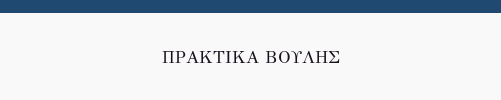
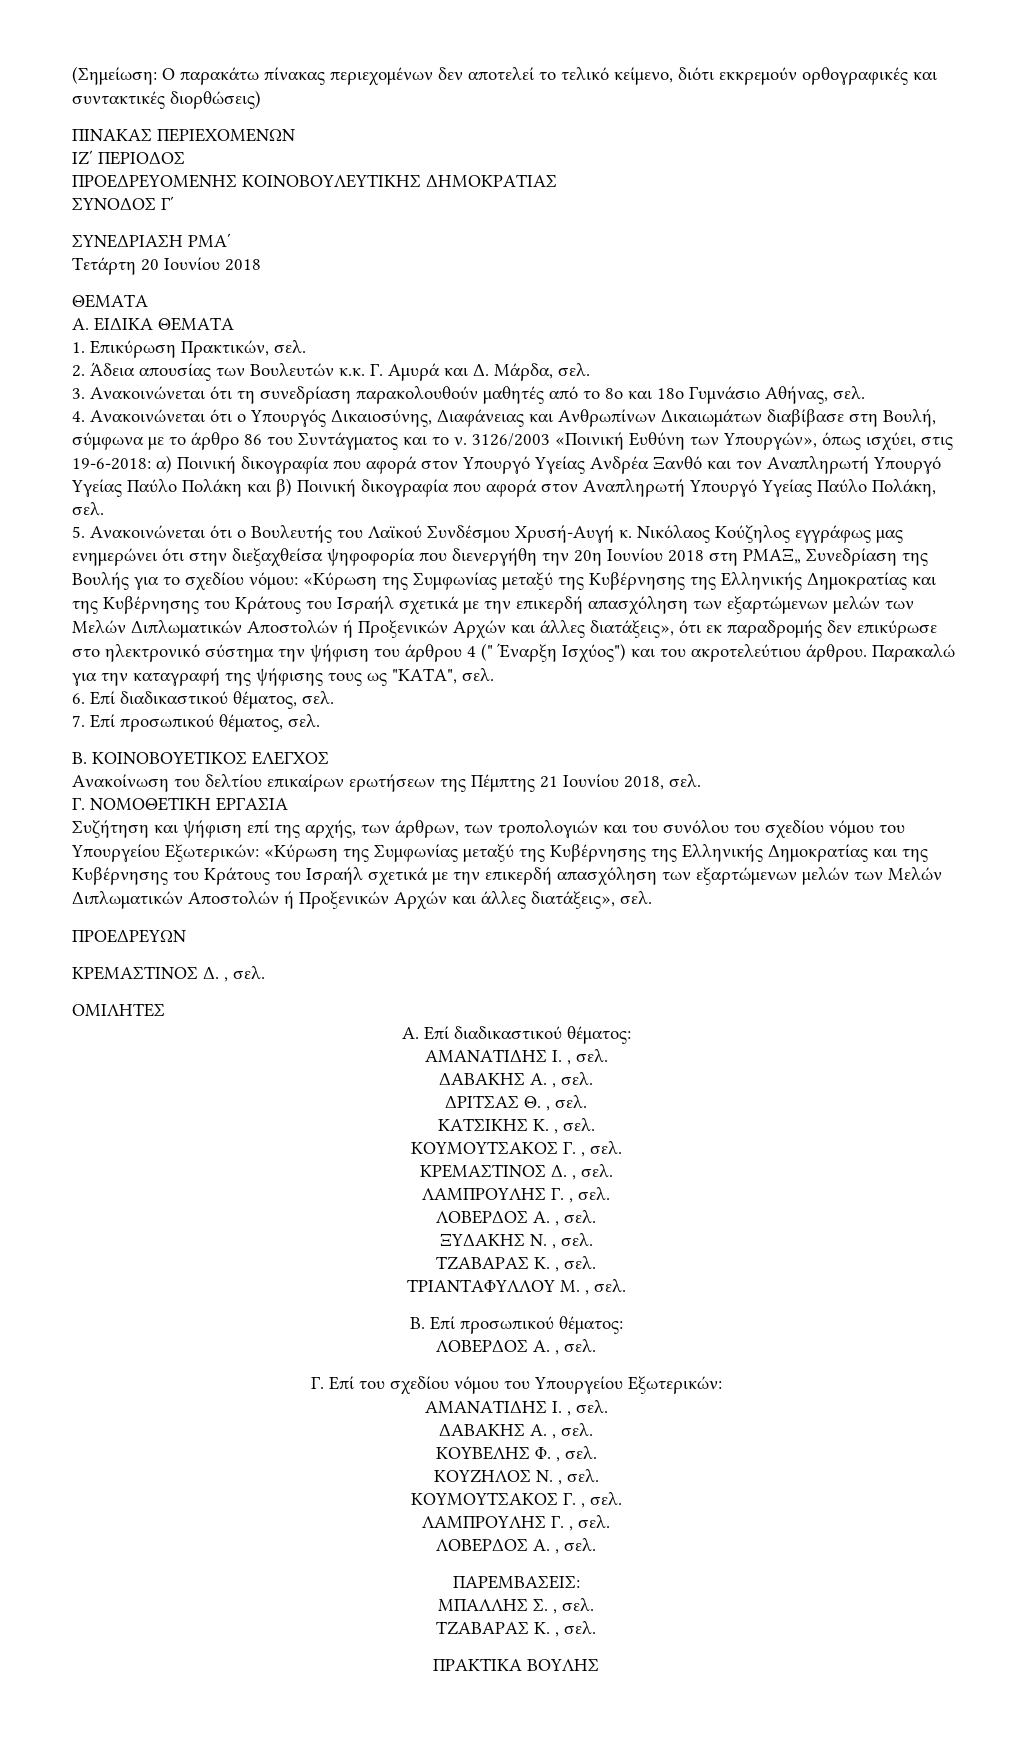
+ (Σημείωση: Ο παρακάτω πίνακας περιεχομένων δεν αποτελεί το τελικό κείμενο, διότι εκκρεμούν ορθογραφικές και συντακτικές διορθώσεις)
+ ΠΙΝΑΚΑΣ ΠΕΡΙΕΧΟΜΕΝΩΝ
+ ΙΖ΄ ΠΕΡΙΟΔΟΣ
+ ΠΡΟΕΔΡΕΥΟΜΕΝΗΣ ΚΟΙΝΟΒΟΥΛΕΥΤΙΚΗΣ ΔΗΜΟΚΡΑΤΙΑΣ
+ ΣΥΝΟΔΟΣ Γ΄
+ ΣΥΝΕΔΡΙΑΣΗ ΡΜΑ΄
+ Τετάρτη 20 Ιουνίου 2018
+ ΘΕΜΑΤΑ
+ Α. ΕΙΔΙΚΑ ΘΕΜΑΤΑ
+ 1. Επικύρωση Πρακτικών, σελ.
+ 2. Άδεια απουσίας των Βουλευτών κ.κ. Γ. Αμυρά και Δ. Μάρδα, σελ.
+ 3. Ανακοινώνεται ότι τη συνεδρίαση παρακολουθούν μαθητές από το 8ο και 18ο Γυμνάσιο Αθήνας, σελ.
+ 4. Ανακοινώνεται ότι ο Υπουργός Δικαιοσύνης, Διαφάνειας και Ανθρωπίνων Δικαιωμάτων διαβίβασε στη Βουλή, σύμφωνα με το άρθρο 86 του Συντάγματος και το ν. 3126/2003 «Ποινική Ευθύνη των Υπουργών», όπως ισχύει, στις 19-6-2018: α) Ποινική δικογραφία που αφορά στον Υπουργό Υγείας Ανδρέα Ξανθό και τον Αναπληρωτή Υπουργό Υγείας Παύλο Πολάκη και β) Ποινική δικογραφία που αφορά στον Αναπληρωτή Υπουργό Υγείας Παύλο Πολάκη, σελ.
+ 5. Ανακοινώνεται ότι ο Βουλευτής του Λαϊκού Συνδέσμου Χρυσή-Αυγή κ. Νικόλαος Κούζηλος εγγράφως μας ενημερώνει ότι στην διεξαχθείσα ψηφοφορία που διενεργήθη την 20η Ιουνίου 2018 στη ΡΜΑΞ„ Συνεδρίαση της Βουλής για το σχεδίου νόμου: «Κύρωση της Συμφωνίας μεταξύ της Κυβέρνησης της Ελληνικής Δημοκρατίας και της Κυβέρνησης του Κράτους του Ισραήλ σχετικά με την επικερδή απασχόληση των εξαρτώμενων μελών των Μελών Διπλωματικών Αποστολών ή Προξενικών Αρχών και άλλες διατάξεις», ότι εκ παραδρομής δεν επικύρωσε στο ηλεκτρονικό σύστημα την ψήφιση του άρθρου 4 (" Έναρξη Ισχύος") και του ακροτελεύτιου άρθρου. Παρακαλώ για την καταγραφή της ψήφισης τους ως "ΚΑΤΑ", σελ.
+ 6. Επί διαδικαστικού θέματος, σελ.
+ 7. Επί προσωπικού θέματος, σελ.
+ Β. ΚΟΙΝΟΒΟΥΕΤΙΚΟΣ ΕΛΕΓΧΟΣ
+ Ανακοίνωση του δελτίου επικαίρων ερωτήσεων της Πέμπτης 21 Ιουνίου 2018, σελ.
+ Γ. ΝΟΜΟΘΕΤΙΚΗ ΕΡΓΑΣΙΑ
+ Συζήτηση και ψήφιση επί της αρχής, των άρθρων, των τροπολογιών και του συνόλου του σχεδίου νόμου του Υπουργείου Εξωτερικών: «Κύρωση της Συμφωνίας μεταξύ της Κυβέρνησης της Ελληνικής Δημοκρατίας και της Κυβέρνησης του Κράτους του Ισραήλ σχετικά με την επικερδή απασχόληση των εξαρτώμενων μελών των Μελών Διπλωματικών Αποστολών ή Προξενικών Αρχών και άλλες διατάξεις», σελ.
+ ΠΡΟΕΔΡΕΥΩΝ
+ ΚΡΕΜΑΣΤΙΝΟΣ Δ. , σελ.
+ ΟΜΙΛΗΤΕΣ
+ Α. Επί διαδικαστικού θέματος:
+ ΑΜΑΝΑΤΙΔΗΣ Ι. , σελ.
+ ΔΑΒΑΚΗΣ Α. , σελ.
+ ΔΡΙΤΣΑΣ Θ. , σελ.
+ ΚΑΤΣΙΚΗΣ Κ. , σελ.
+ ΚΟΥΜΟΥΤΣΑΚΟΣ Γ. , σελ.
+ ΚΡΕΜΑΣΤΙΝΟΣ Δ. , σελ.
+ ΛΑΜΠΡΟΥΛΗΣ Γ. , σελ.
+ ΛΟΒΕΡΔΟΣ Α. , σελ.
+ ΞΥΔΑΚΗΣ Ν. , σελ.
+ ΤΖΑΒΑΡΑΣ Κ. , σελ.
+ ΤΡΙΑΝΤΑΦΥΛΛΟΥ Μ. , σελ.
+ Β. Επί προσωπικού θέματος:
+ ΛΟΒΕΡΔΟΣ Α. , σελ.
+ Γ. Επί του σχεδίου νόμου του Υπουργείου Εξωτερικών:
+ ΑΜΑΝΑΤΙΔΗΣ Ι. , σελ.
+ ΔΑΒΑΚΗΣ Α. , σελ.
+ ΚΟΥΒΕΛΗΣ Φ. , σελ.
+ ΚΟΥΖΗΛΟΣ Ν. , σελ.
+ ΚΟΥΜΟΥΤΣΑΚΟΣ Γ. , σελ.
+ ΛΑΜΠΡΟΥΛΗΣ Γ. , σελ.
+ ΛΟΒΕΡΔΟΣ Α. , σελ.
+ ΠΑΡΕΜΒΑΣΕΙΣ:
+ ΜΠΑΛΛΗΣ Σ. , σελ.
+ ΤΖΑΒΑΡΑΣ Κ. , σελ.

